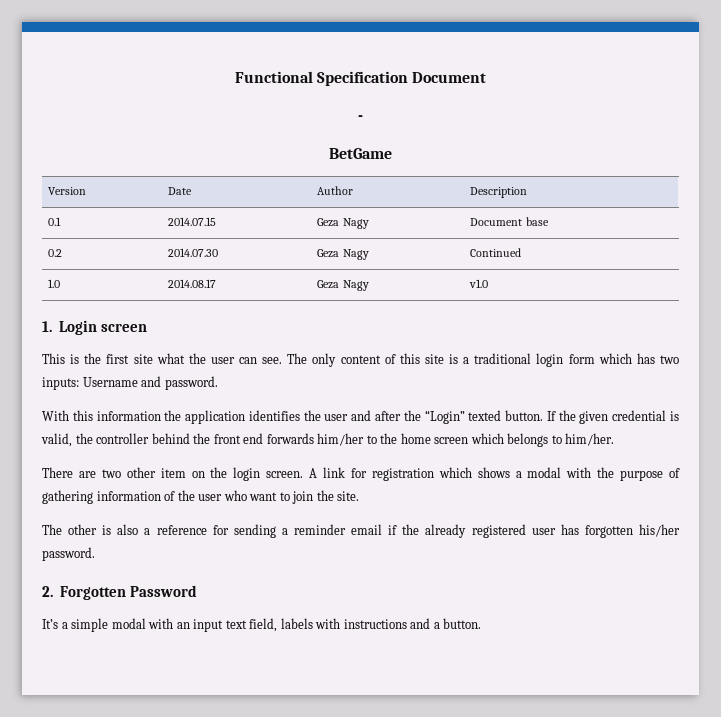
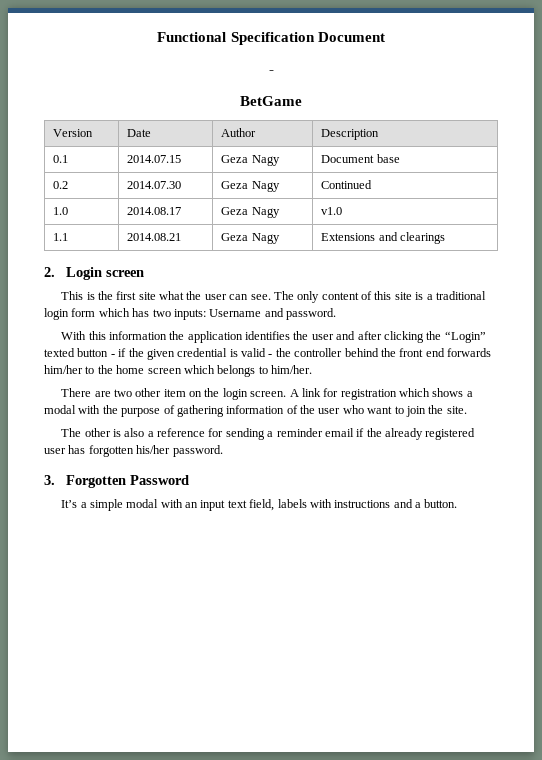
- 1. Login screen
+ 1.1 | 2014.08.21 | Geza Nagy | Extensions and clearings
+ 2. Login screen
- With this information the application identifies the user and after the “Login” texted button. If the given credential is valid, the controller behind the front end forwards him/her to the home screen which belongs to him/her.
+ With this information the application identifies the user and after clicking the “Login” texted button - if the given credential is valid - the controller behind the front end forwards him/her to the home screen which belongs to him/her.
- 2. Forgotten Password
+ 3. Forgotten Password

